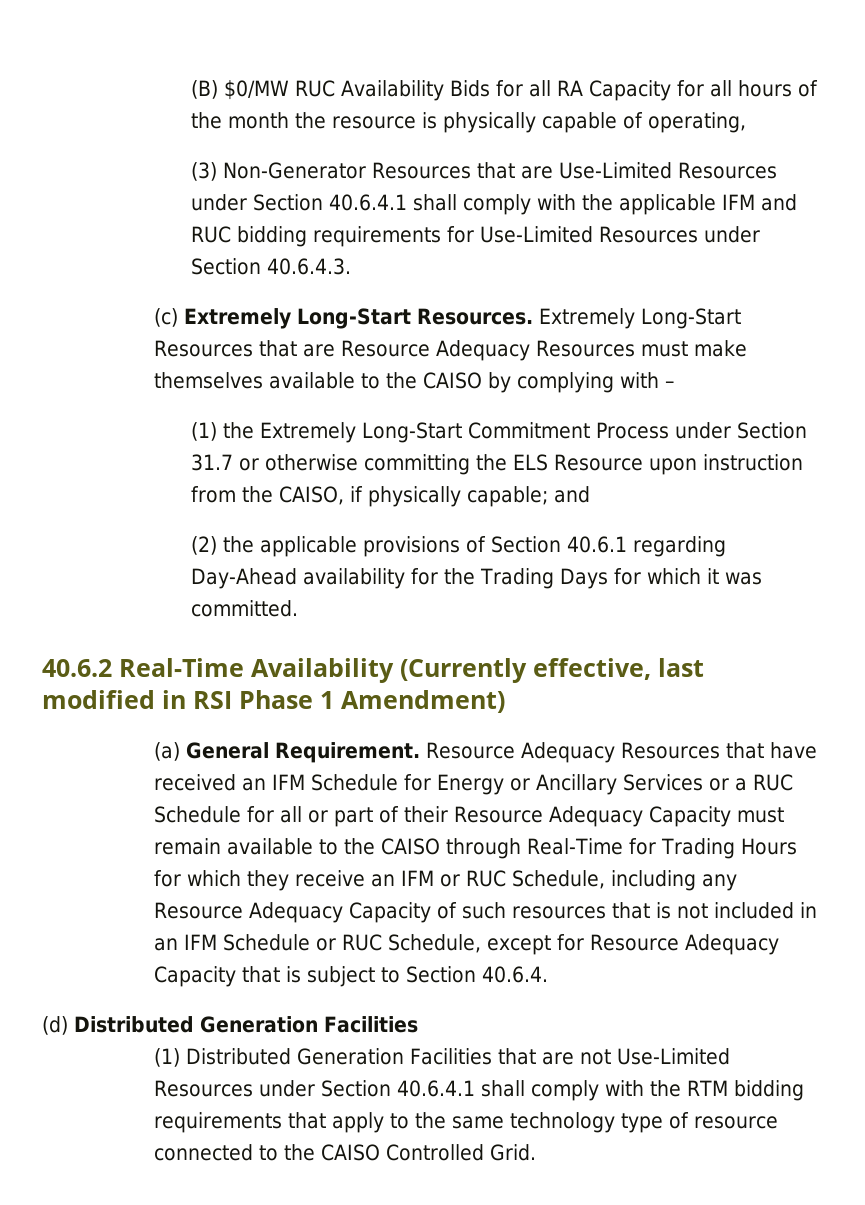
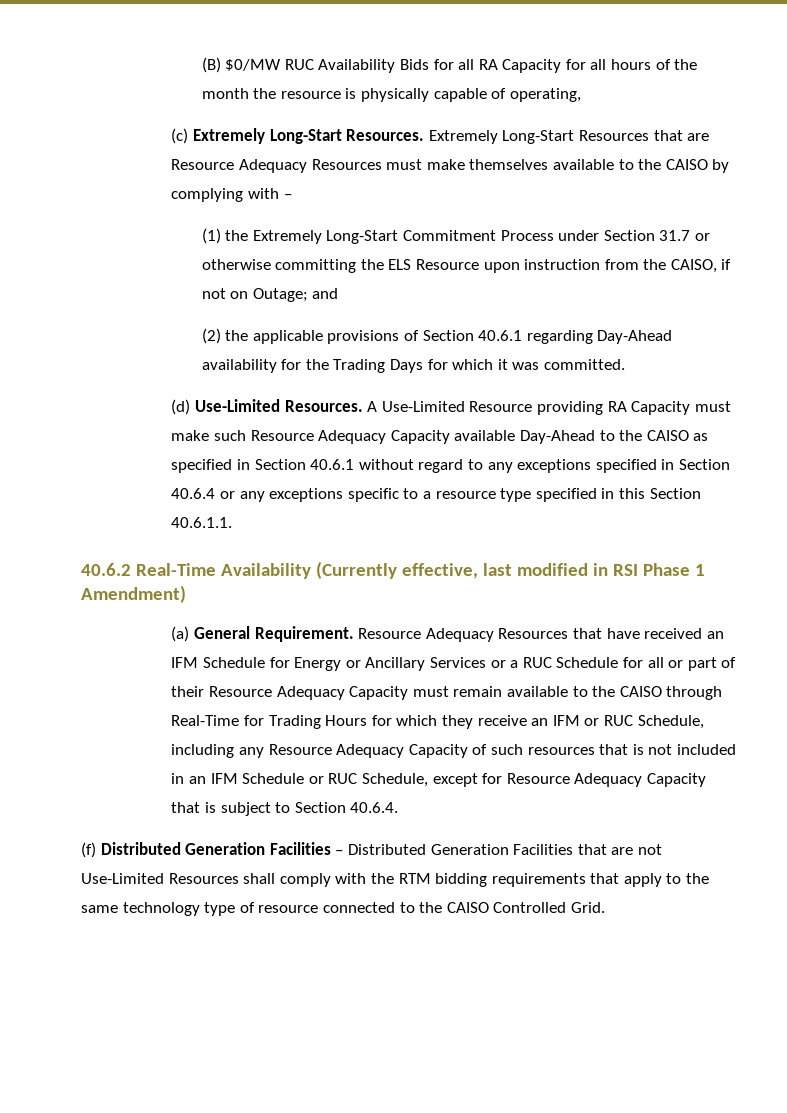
- (3) Non-Generator Resources that are Use-Limited Resources under Section 40.6.4.1 shall comply with the applicable IFM and RUC bidding requirements for Use-Limited Resources under Section 40.6.4.3.
- (1) the Extremely Long-Start Commitment Process under Section 31.7 or otherwise committing the ELS Resource upon instruction from the CAISO, if physically capable; and
+ (1) the Extremely Long-Start Commitment Process under Section 31.7 or otherwise committing the ELS Resource upon instruction from the CAISO, if not on Outage; and
+ (d) Use-Limited Resources. A Use-Limited Resource providing RA Capacity must make such Resource Adequacy Capacity available Day-Ahead to the CAISO as specified in Section 40.6.1 without regard to any exceptions specified in Section 40.6.4 or any exceptions specific to a resource type specified in this Section 40.6.1.1.
- (d) Distributed Generation Facilities
- (1) Distributed Generation Facilities that are not Use-Limited Resources under Section 40.6.4.1 shall comply with the RTM bidding requirements that apply to the same technology type of resource connected to the CAISO Controlled Grid.
+ (f) Distributed Generation Facilities – Distributed Generation Facilities that are not Use-Limited Resources shall comply with the RTM bidding requirements that apply to the same technology type of resource connected to the CAISO Controlled Grid.

